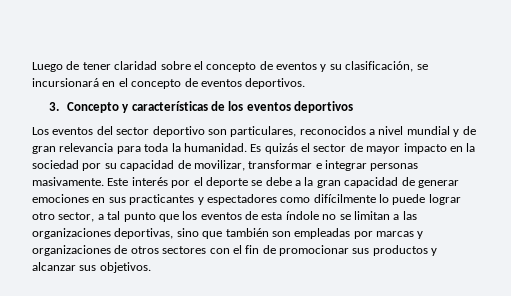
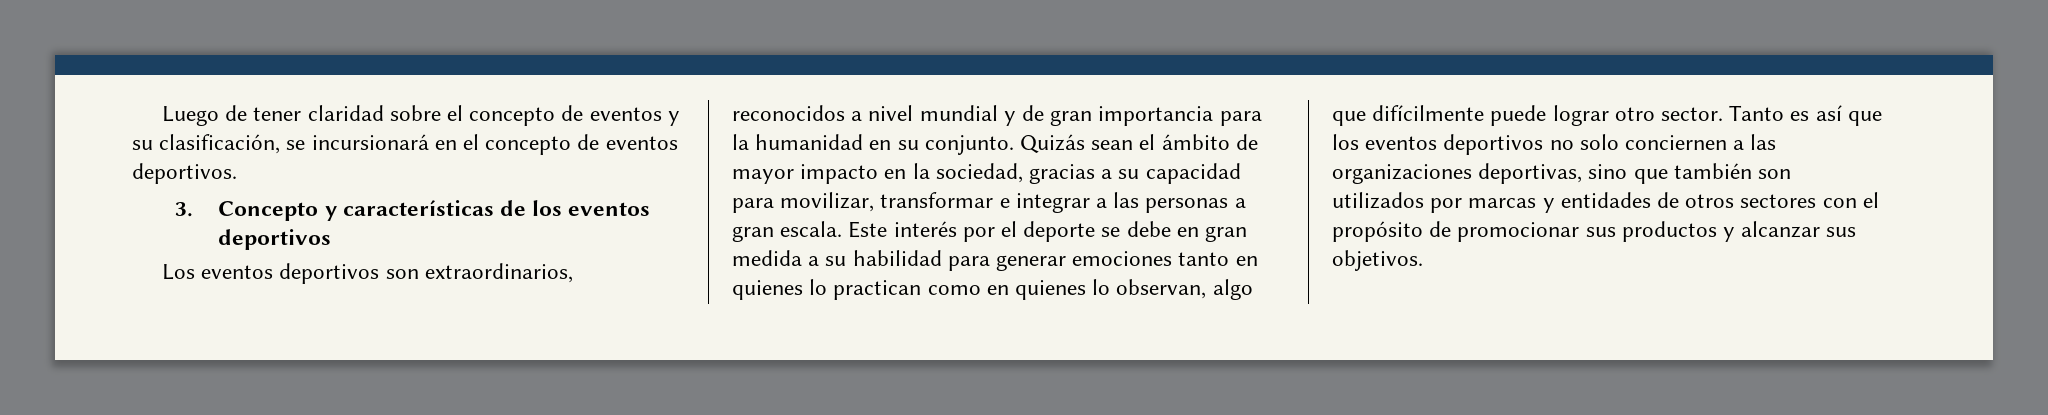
- Los eventos del sector deportivo son particulares, reconocidos a nivel mundial y de gran relevancia para toda la humanidad. Es quizás el sector de mayor impacto en la sociedad por su capacidad de movilizar, transformar e integrar personas masivamente.
+ Los eventos deportivos son extraordinarios, reconocidos a nivel mundial y de gran importancia para la humanidad en su conjunto. Quizás sean el ámbito de mayor impacto en la sociedad, gracias a su capacidad para movilizar, transformar e integrar a las personas a gran escala.
- Este interés por el deporte se debe a la gran capacidad de generar emociones en sus practicantes y espectadores como difícilmente lo puede lograr otro sector, a tal punto que los eventos de esta índole no se limitan a las organizaciones deportivas, sino que también son empleadas por marcas y organizaciones de otros sectores con el fin de promocionar sus productos y alcanzar sus objetivos.
+ Este interés por el deporte se debe en gran medida a su habilidad para generar emociones tanto en quienes lo practican como en quienes lo observan, algo que difícilmente puede lograr otro sector. Tanto es así que los eventos deportivos no solo conciernen a las organizaciones deportivas, sino que también son utilizados por marcas y entidades de otros sectores con el propósito de promocionar sus productos y alcanzar sus objetivos.

